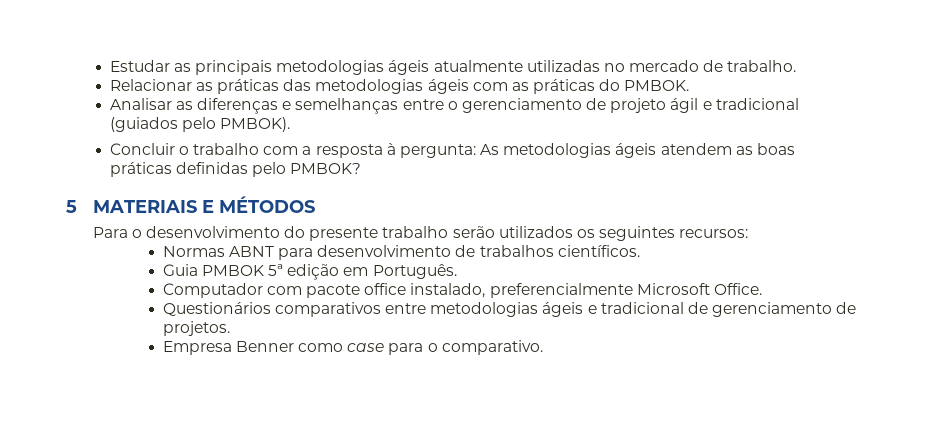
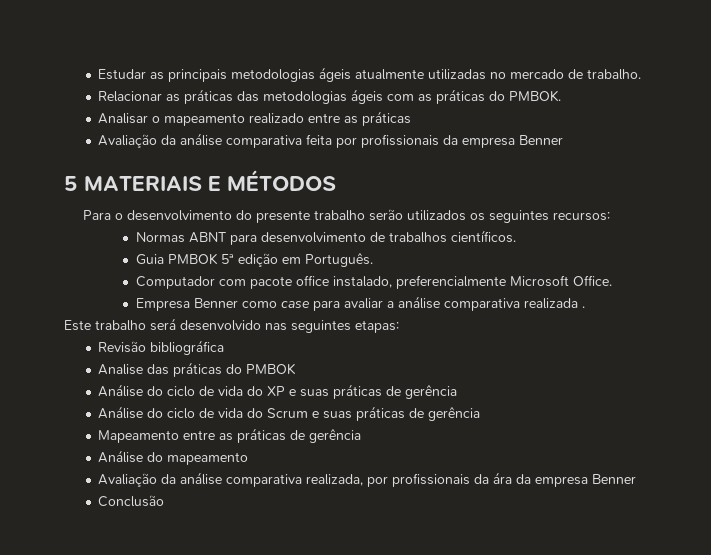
- Analisar as diferenças e semelhanças entre o gerenciamento de projeto ágil e tradicional (guiados pelo PMBOK).
- Concluir o trabalho com a resposta à pergunta: As metodologias ágeis atendem as boas práticas definidas pelo PMBOK?
+ Analisar o mapeamento realizado entre as práticas
+ Avaliação da análise comparativa feita por profissionais da empresa Benner
- Questionários comparativos entre metodologias ágeis e tradicional de gerenciamento de projetos.
- Empresa Benner como case para o comparativo.
+ Empresa Benner como case para avaliar a análise comparativa realizada .
+ Este trabalho será desenvolvido nas seguintes etapas:
+ Revisão bibliográfica
+ Analise das práticas do PMBOK
+ Análise do ciclo de vida do XP e suas práticas de gerência
+ Análise do ciclo de vida do Scrum e suas práticas de gerência
+ Mapeamento entre as práticas de gerência
+ Análise do mapeamento
+ Avaliação da análise comparativa realizada, por profissionais da ára da empresa Benner
+ Conclusão

